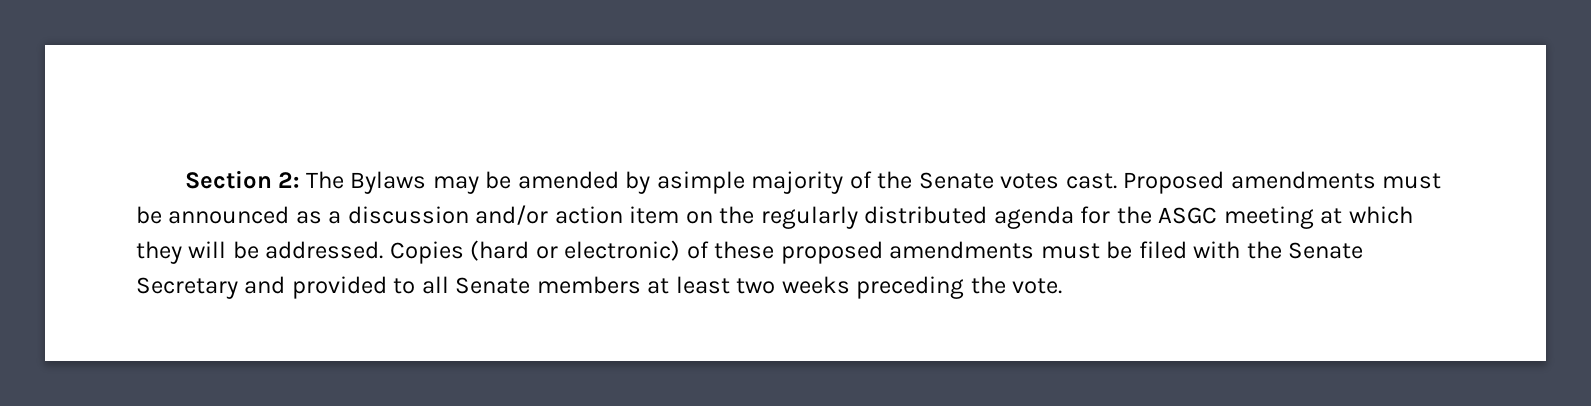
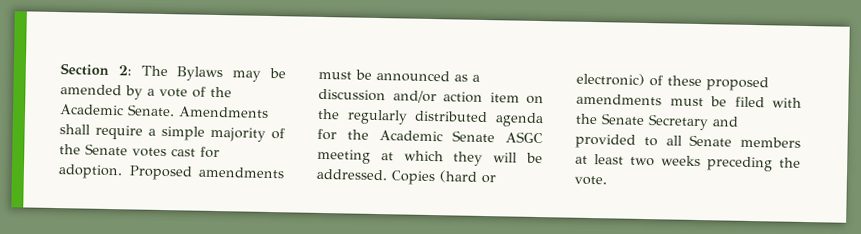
- Section 2: The Bylaws may be amended by asimple majority of the Senate votes cast.
+ Section 2: The Bylaws may be amended by a vote of the Academic Senate. Amendments shall require a simple majority of the Senate votes cast for adoption.
- Proposed amendments must be announced as a discussion and/or action item on the regularly distributed agenda for the ASGC meeting at which they will be addressed.
+ Proposed amendments must be announced as a discussion and/or action item on the regularly distributed agenda for the Academic Senate ASGC meeting at which they will be addressed.

